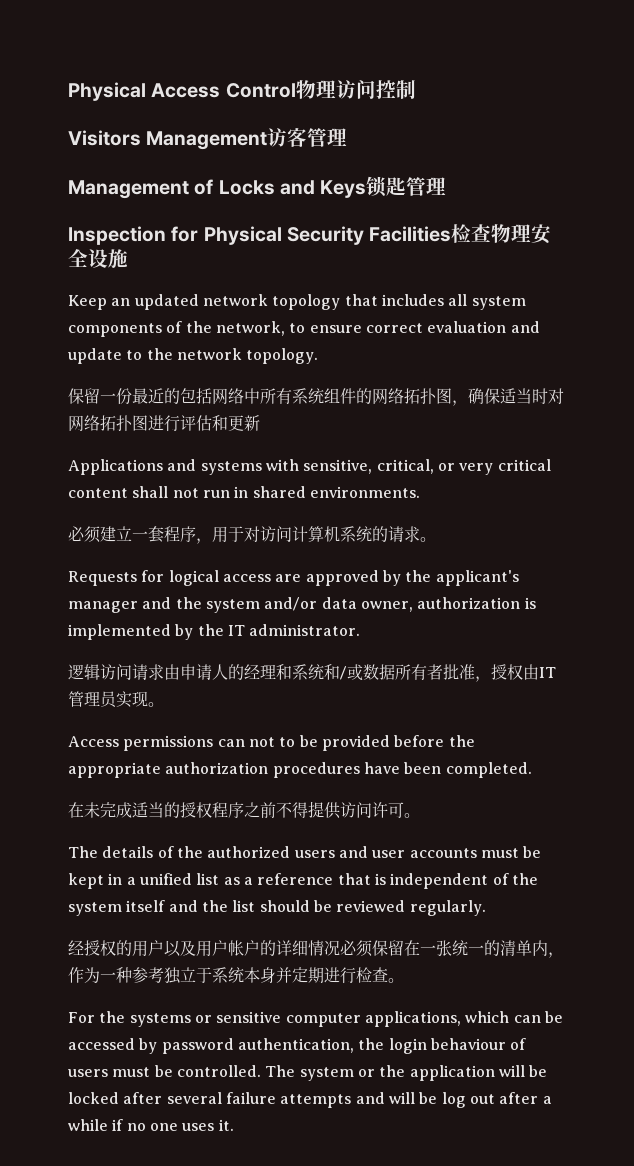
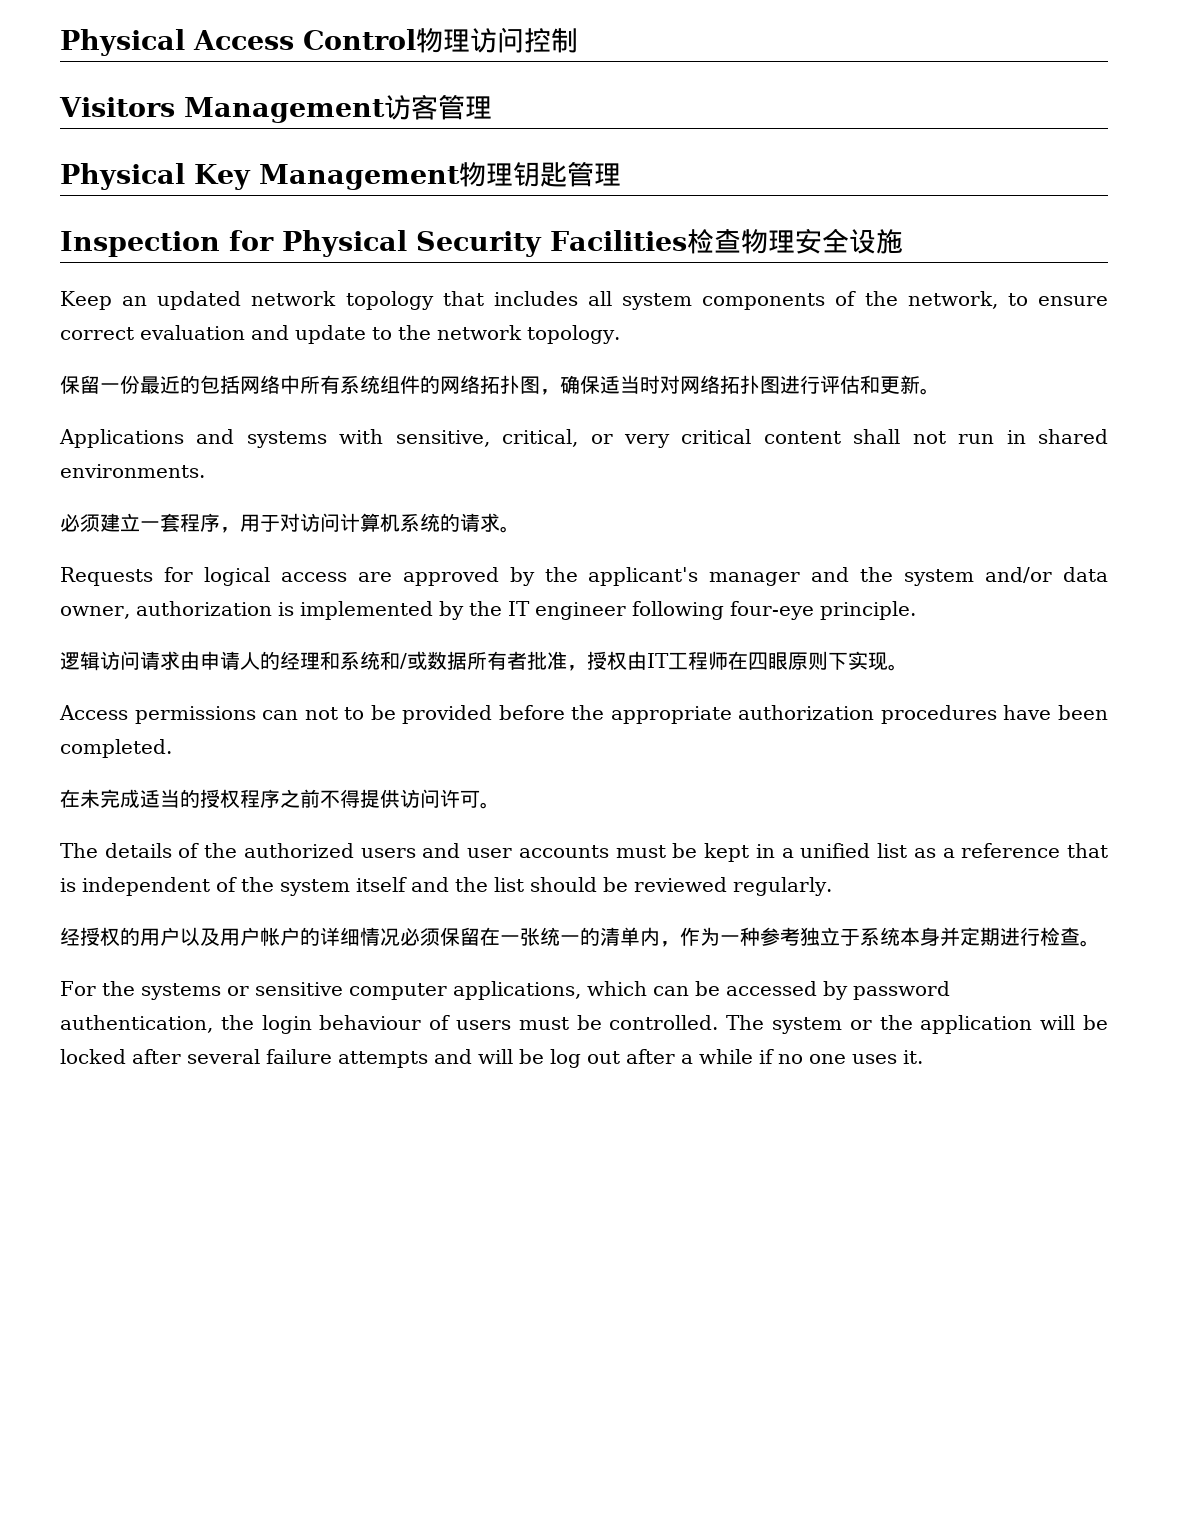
- Management of Locks and Keys锁匙管理
+ Physical Key Management物理钥匙管理
- 保留一份最近的包括网络中所有系统组件的网络拓扑图，确保适当时对网络拓扑图进行评估和更新
+ 保留一份最近的包括网络中所有系统组件的网络拓扑图，确保适当时对网络拓扑图进行评估和更新。
- Requests for logical access are approved by the applicant's manager and the system and/or data owner, authorization is implemented by the IT administrator.
+ Requests for logical access are approved by the applicant's manager and the system and/or data owner, authorization is implemented by the IT engineer following four-eye principle.
- 逻辑访问请求由申请人的经理和系统和/或数据所有者批准，授权由IT管理员实现。
+ 逻辑访问请求由申请人的经理和系统和/或数据所有者批准，授权由IT工程师在四眼原则下实现。

